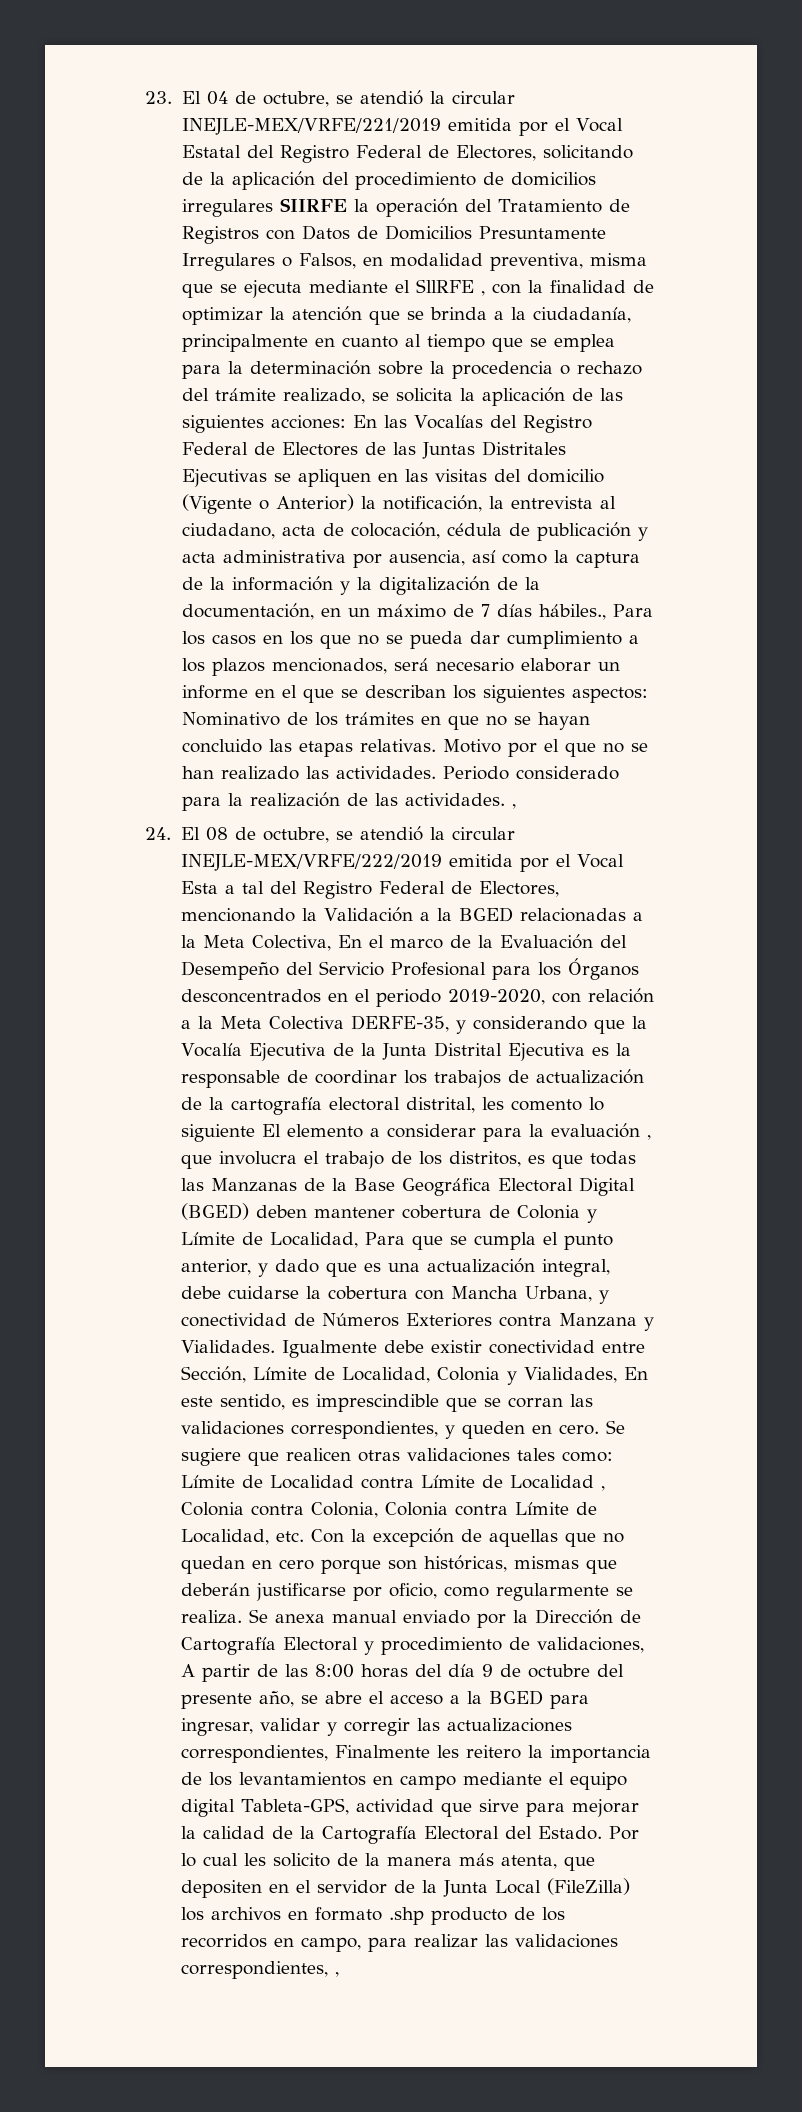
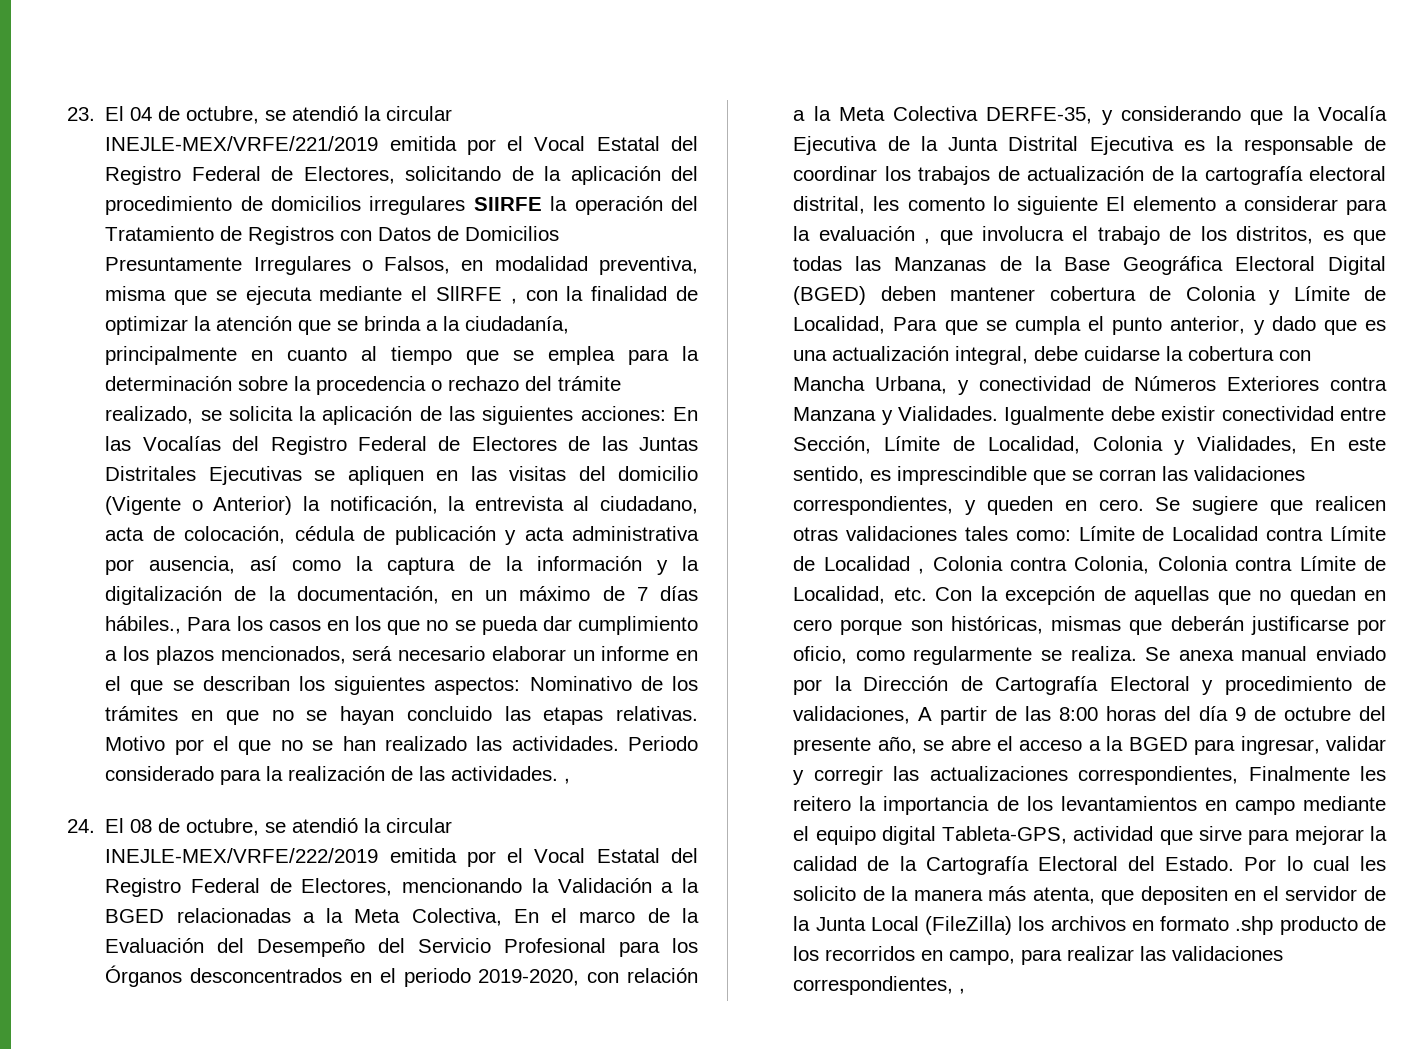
- 24. El 08 de octubre, se atendió la circular INEJLE-MEX/VRFE/222/2019 emitida por el Vocal Esta a tal del Registro Federal de Electores, mencionando la Validación a la BGED relacionadas a la Meta Colectiva, En el marco de la Evaluación del Desempeño del Servicio Profesional para los Órganos desconcentrados en el periodo 2019-2020, con relación a la Meta Colectiva DERFE-35, y considerando que la Vocalía Ejecutiva de la Junta Distrital Ejecutiva es la responsable de coordinar los trabajos de actualización de la cartografía electoral distrital, les comento lo siguiente El elemento a considerar para la evaluación , que involucra el trabajo de los distritos, es que todas las Manzanas de la Base Geográfica Electoral Digital (BGED) deben mantener cobertura de Colonia y Límite de Localidad, Para que se cumpla el punto anterior, y dado que es una actualización integral, debe cuidarse la cobertura con Mancha Urbana, y conectividad de Números Exteriores contra Manzana y Vialidades.
+ 24. El 08 de octubre, se atendió la circular INEJLE-MEX/VRFE/222/2019 emitida por el Vocal Estatal del Registro Federal de Electores, mencionando la Validación a la BGED relacionadas a la Meta Colectiva, En el marco de la Evaluación del Desempeño del Servicio Profesional para los Órganos desconcentrados en el periodo 2019-2020, con relación a la Meta Colectiva DERFE-35, y considerando que la Vocalía Ejecutiva de la Junta Distrital Ejecutiva es la responsable de coordinar los trabajos de actualización de la cartografía electoral distrital, les comento lo siguiente El elemento a considerar para la evaluación , que involucra el trabajo de los distritos, es que todas las Manzanas de la Base Geográfica Electoral Digital (BGED) deben mantener cobertura de Colonia y Límite de Localidad, Para que se cumpla el punto anterior, y dado que es una actualización integral, debe cuidarse la cobertura con Mancha Urbana, y conectividad de Números Exteriores contra Manzana y Vialidades.

